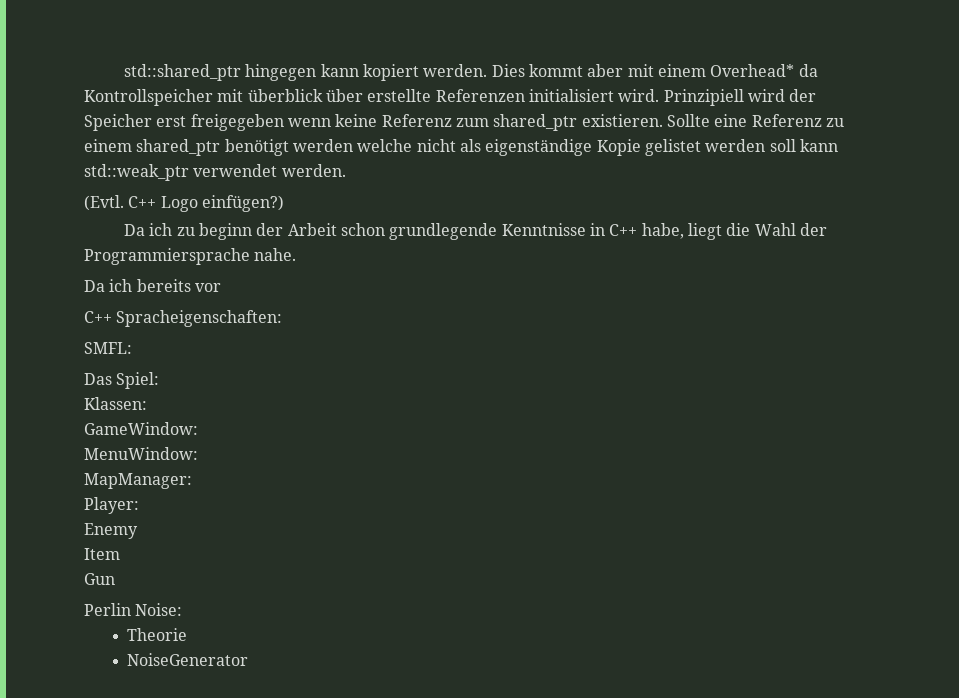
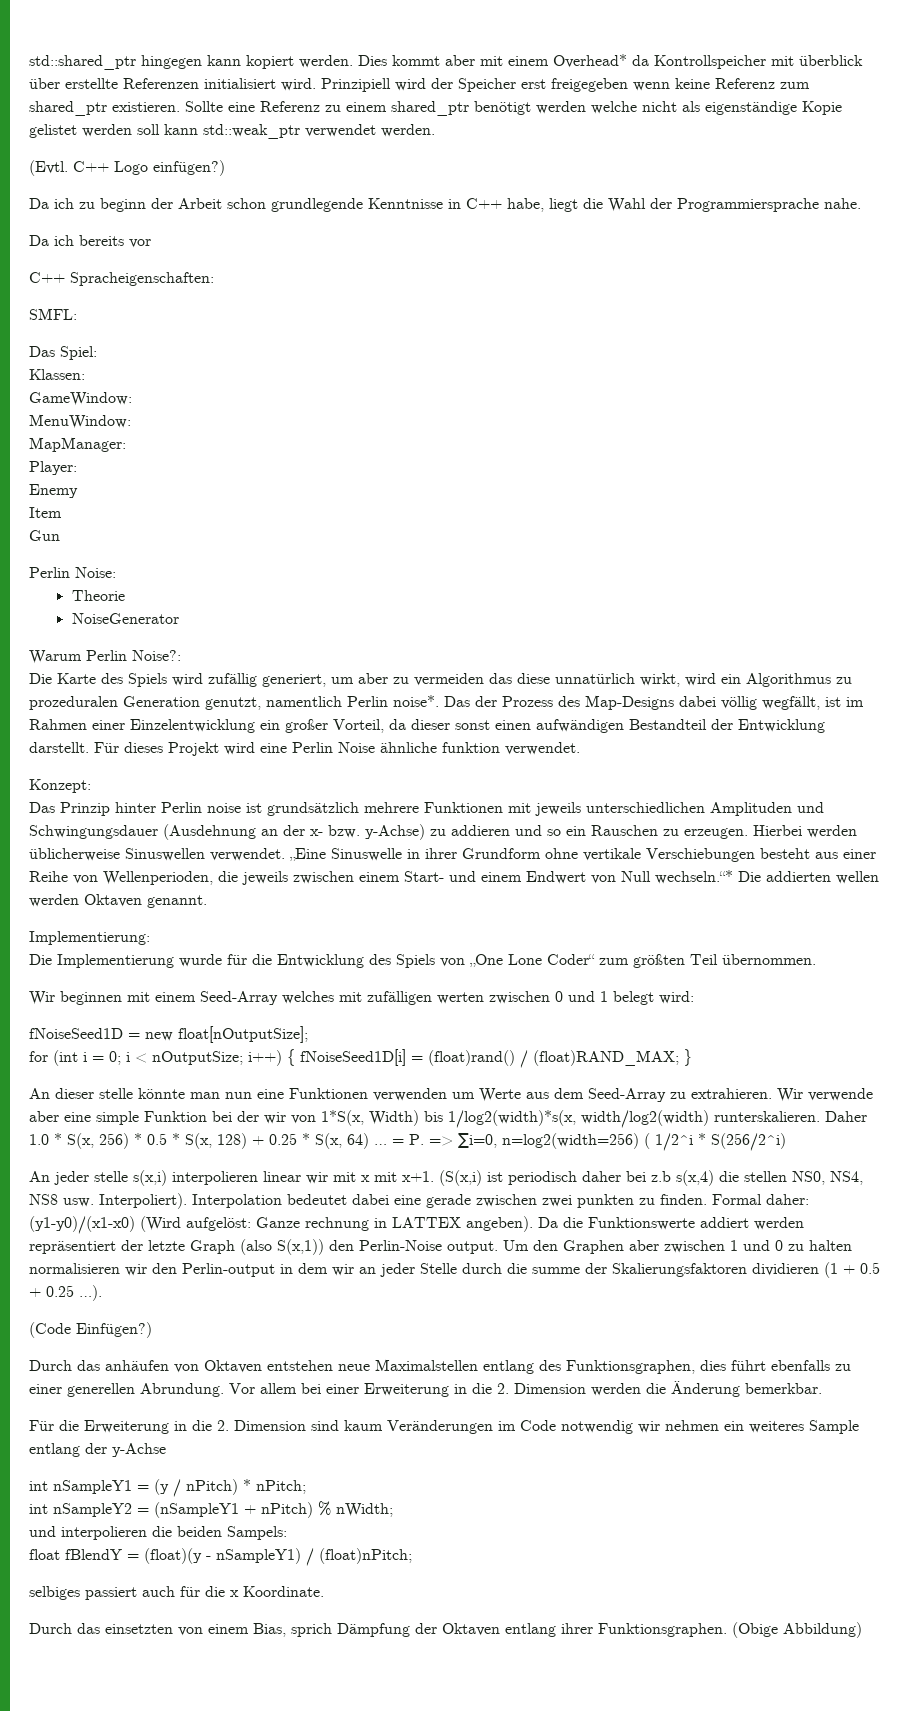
+ Warum Perlin Noise?:
+ Die Karte des Spiels wird zufällig generiert, um aber zu vermeiden das diese unnatürlich wirkt, wird ein Algorithmus zu prozeduralen Generation genutzt, namentlich Perlin noise*. Das der Prozess des Map-Designs dabei völlig wegfällt, ist im Rahmen einer Einzelentwicklung ein großer Vorteil, da dieser sonst einen aufwändigen Bestandteil der Entwicklung darstellt. Für dieses Projekt wird eine Perlin Noise ähnliche funktion verwendet.
+ Konzept:
+ Das Prinzip hinter Perlin noise ist grundsätzlich mehrere Funktionen mit jeweils unterschiedlichen Amplituden und Schwingungsdauer (Ausdehnung an der x- bzw. y-Achse) zu addieren und so ein Rauschen zu erzeugen. Hierbei werden üblicherweise Sinuswellen verwendet. „Eine Sinuswelle in ihrer Grundform ohne vertikale Verschiebungen besteht aus einer Reihe von Wellenperioden, die jeweils zwischen einem Start- und einem Endwert von Null wechseln.“* Die addierten wellen werden Oktaven genannt.
+ Implementierung:
+ Die Implementierung wurde für die Entwicklung des Spiels von „One Lone Coder“ zum größten Teil übernommen.
+ Wir beginnen mit einem Seed-Array welches mit zufälligen werten zwischen 0 und 1 belegt wird:
+ fNoiseSeed1D = new float[nOutputSize];
+ for (int i = 0; i < nOutputSize; i++) { fNoiseSeed1D[i] = (float)rand() / (float)RAND_MAX; }
+ An dieser stelle könnte man nun eine Funktionen verwenden um Werte aus dem Seed-Array zu extrahieren. Wir verwende aber eine simple Funktion bei der wir von 1*S(x, Width) bis 1/log2(width)*s(x, width/log2(width) runterskalieren. Daher 1.0 * S(x, 256) * 0.5 * S(x, 128) + 0.25 * S(x, 64) … = P. => ∑i=0, n=log2(width=256) ( 1/2^i * S(256/2^i)
+ An jeder stelle s(x,i) interpolieren linear wir mit x mit x+1. (S(x,i) ist periodisch daher bei z.b s(x,4) die stellen NS0, NS4, NS8 usw. Interpoliert). Interpolation bedeutet dabei eine gerade zwischen zwei punkten zu finden. Formal daher: (y1-y0)/(x1-x0) (Wird aufgelöst: Ganze rechnung in LATTEX angeben). Da die Funktionswerte addiert werden repräsentiert der letzte Graph (also S(x,1)) den Perlin-Noise output. Um den Graphen aber zwischen 1 und 0 zu halten normalisieren wir den Perlin-output in dem wir an jeder Stelle durch die summe der Skalierungsfaktoren dividieren (1 + 0.5 + 0.25 …).
+ (Code Einfügen?)
+ Durch das anhäufen von Oktaven entstehen neue Maximalstellen entlang des Funktionsgraphen, dies führt ebenfalls zu einer generellen Abrundung. Vor allem bei einer Erweiterung in die 2. Dimension werden die Änderung bemerkbar.
+ Für die Erweiterung in die 2. Dimension sind kaum Veränderungen im Code notwendig wir nehmen ein weiteres Sample entlang der y-Achse
+ int nSampleY1 = (y / nPitch) * nPitch;
+ int nSampleY2 = (nSampleY1 + nPitch) % nWidth;
+ und interpolieren die beiden Sampels:
+ float fBlendY = (float)(y - nSampleY1) / (float)nPitch;
+ selbiges passiert auch für die x Koordinate.
+ Durch das einsetzten von einem Bias, sprich Dämpfung der Oktaven entlang ihrer Funktionsgraphen. (Obige Abbildung)

